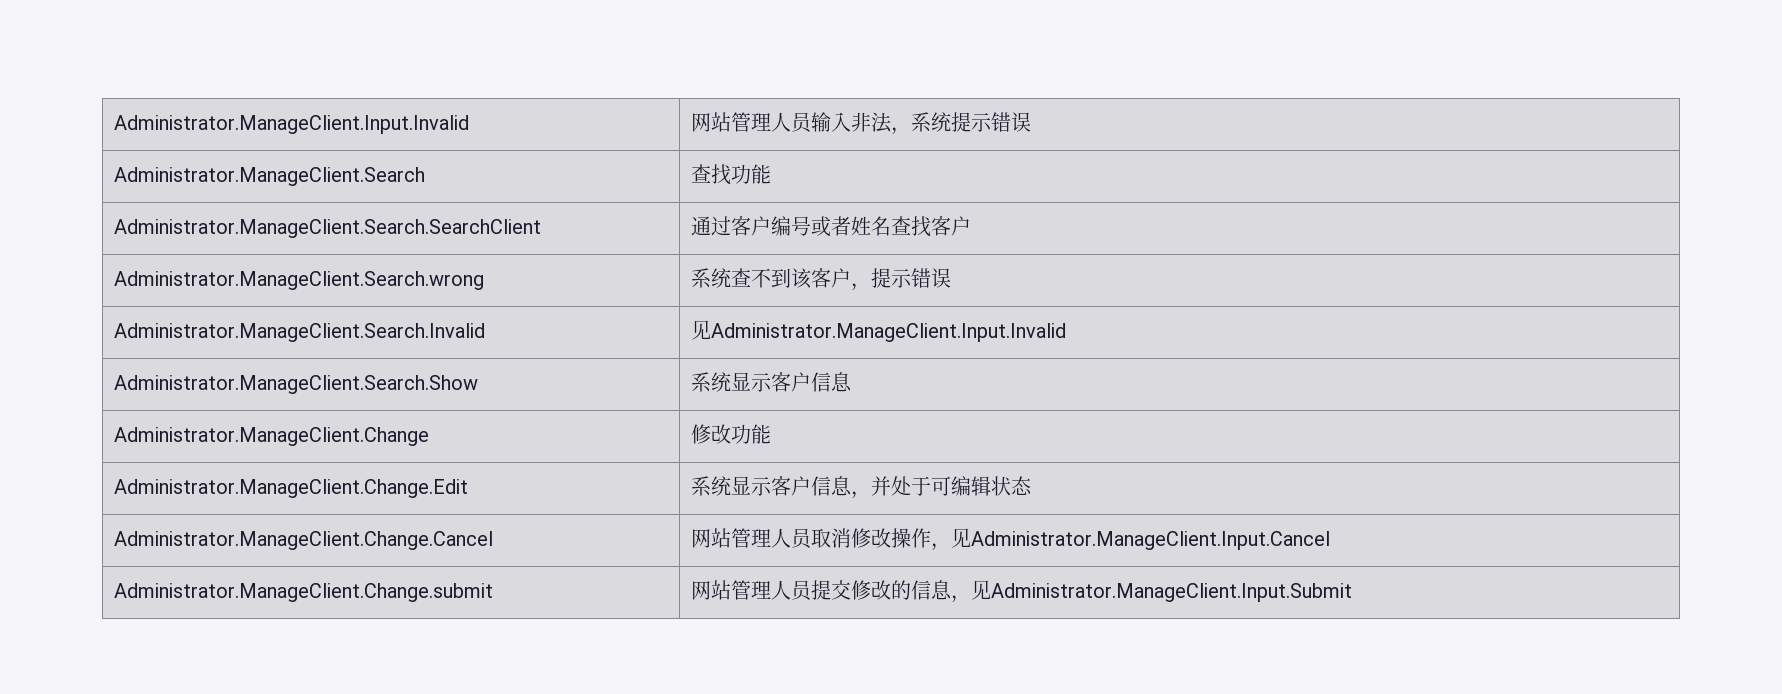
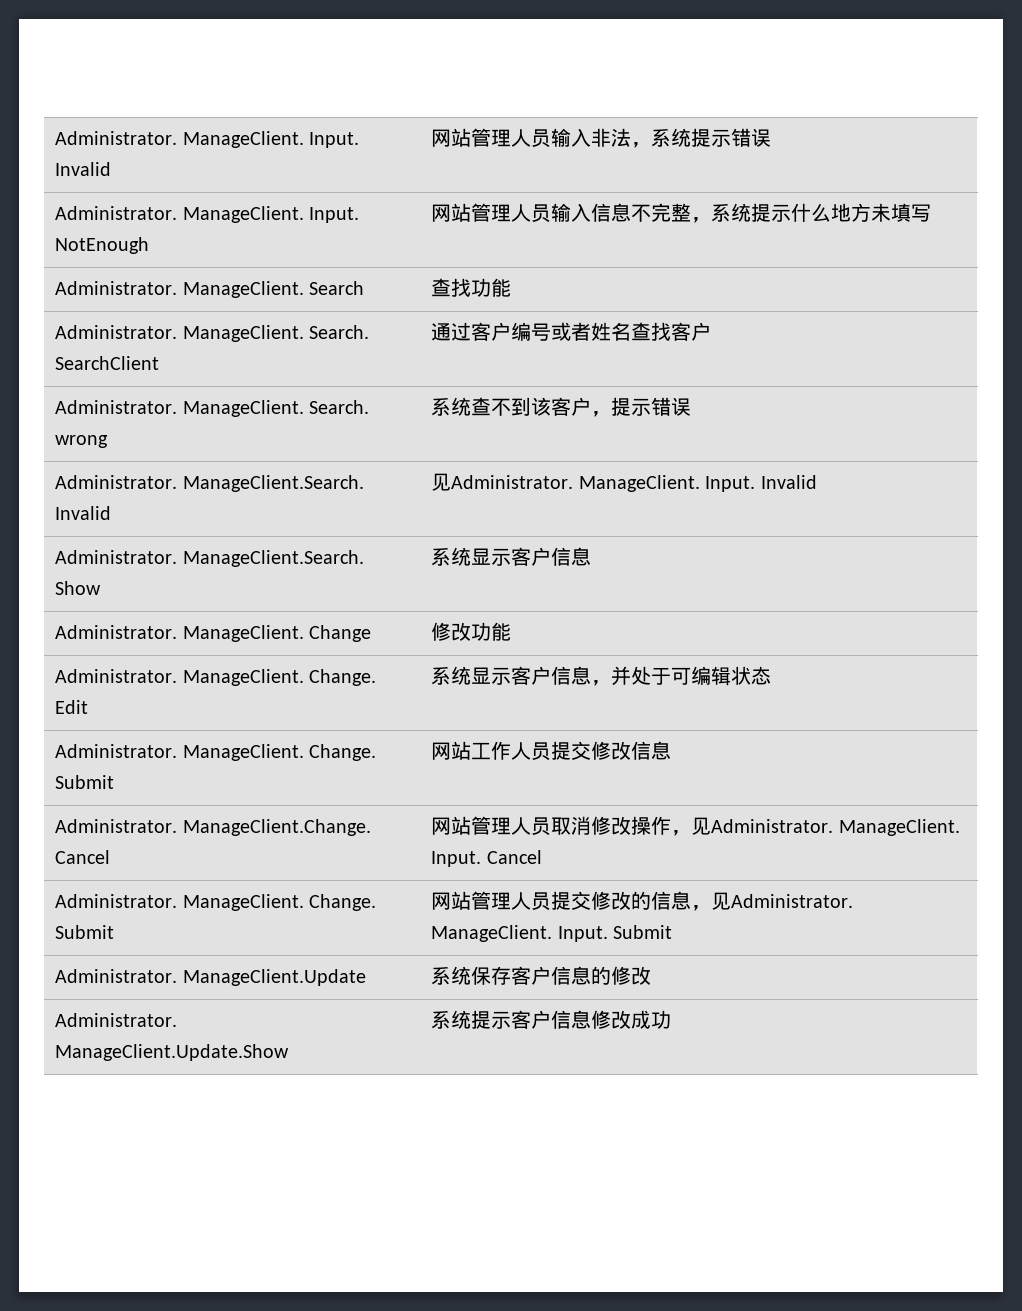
- Administrator.ManageClient.Input.Invalid | 网站管理人员输入非法，系统提示错误
+ Administrator. ManageClient. Input. Invalid | 网站管理人员输入非法，系统提示错误
- Administrator.ManageClient.Search | 查找功能
- Administrator.ManageClient.Search.SearchClient | 通过客户编号或者姓名查找客户
+ Administrator. ManageClient. Input. NotEnough | 网站管理人员输入信息不完整，系统提示什么地方未填写
+ Administrator. ManageClient. Search | 查找功能
+ Administrator. ManageClient. Search. SearchClient | 通过客户编号或者姓名查找客户
- Administrator.ManageClient.Search.wrong | 系统查不到该客户，提示错误
+ Administrator. ManageClient. Search. wrong | 系统查不到该客户，提示错误
- Administrator.ManageClient.Search.Invalid | 见Administrator.ManageClient.Input.Invalid
- Administrator.ManageClient.Search.Show | 系统显示客户信息
+ Administrator. ManageClient.Search. Invalid | 见Administrator. ManageClient. Input. Invalid
+ Administrator. ManageClient.Search. Show | 系统显示客户信息
- Administrator.ManageClient.Change | 修改功能
+ Administrator. ManageClient. Change | 修改功能
- Administrator.ManageClient.Change.Edit | 系统显示客户信息，并处于可编辑状态
+ Administrator. ManageClient. Change. Edit | 系统显示客户信息，并处于可编辑状态
- Administrator.ManageClient.Change.Cancel | 网站管理人员取消修改操作，见Administrator.ManageClient.Input.Cancel
- Administrator.ManageClient.Change.submit | 网站管理人员提交修改的信息，见Administrator.ManageClient.Input.Submit
+ Administrator. ManageClient. Change. Submit | 网站工作人员提交修改信息
+ Administrator. ManageClient.Change. Cancel | 网站管理人员取消修改操作，见Administrator. ManageClient. Input. Cancel
+ Administrator. ManageClient. Change. Submit | 网站管理人员提交修改的信息，见Administrator. ManageClient. Input. Submit
+ Administrator. ManageClient.Update | 系统保存客户信息的修改
+ Administrator. ManageClient.Update.Show | 系统提示客户信息修改成功

